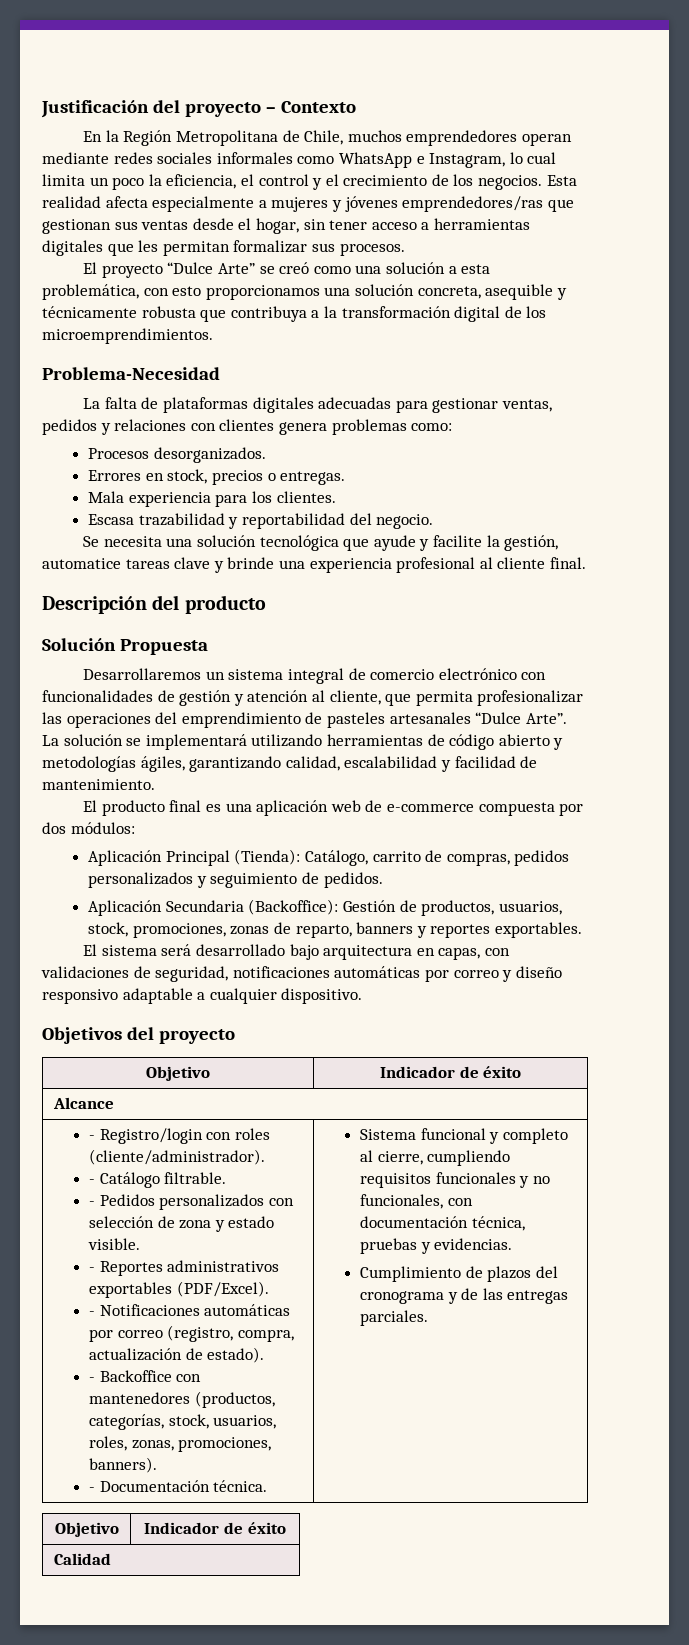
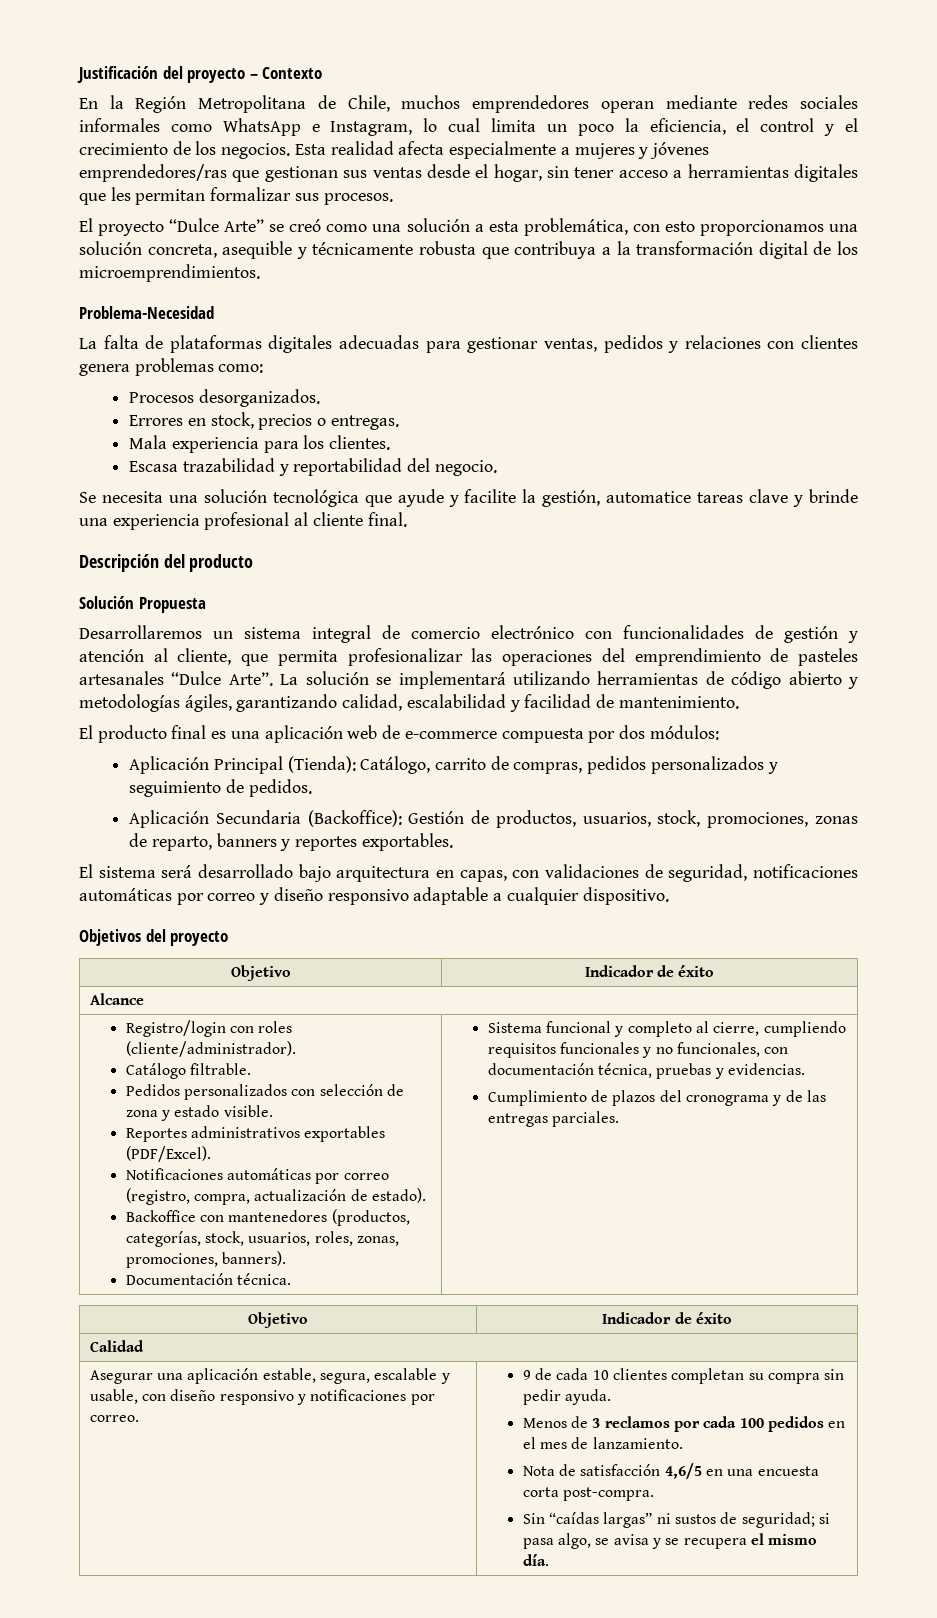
- - Registro/login con roles (cliente/administrador).
+ Registro/login con roles (cliente/administrador).
- - Catálogo filtrable.
+ Catálogo filtrable.
- - Pedidos personalizados con selección de zona y estado visible.
+ Pedidos personalizados con selección de zona y estado visible.
- - Reportes administrativos exportables (PDF/Excel).
+ Reportes administrativos exportables (PDF/Excel).
- - Notificaciones automáticas por correo (registro, compra, actualización de estado).
+ Notificaciones automáticas por correo (registro, compra, actualización de estado).
- - Backoffice con mantenedores (productos, categorías, stock, usuarios, roles, zonas, promociones, banners).
+ Backoffice con mantenedores (productos, categorías, stock, usuarios, roles, zonas, promociones, banners).
- - Documentación técnica.
+ Documentación técnica.
+ Asegurar una aplicación estable, segura, escalable y usable, con diseño responsivo y notificaciones por correo. | 9 de cada 10 clientes completan su compra sin pedir ayuda.
+ Menos de 3 reclamos por cada 100 pedidos en el mes de lanzamiento.
+ Nota de satisfacción 4,6/5 en una encuesta corta post-compra.
+ Sin “caídas largas” ni sustos de seguridad; si pasa algo, se avisa y se recupera el mismo día.

